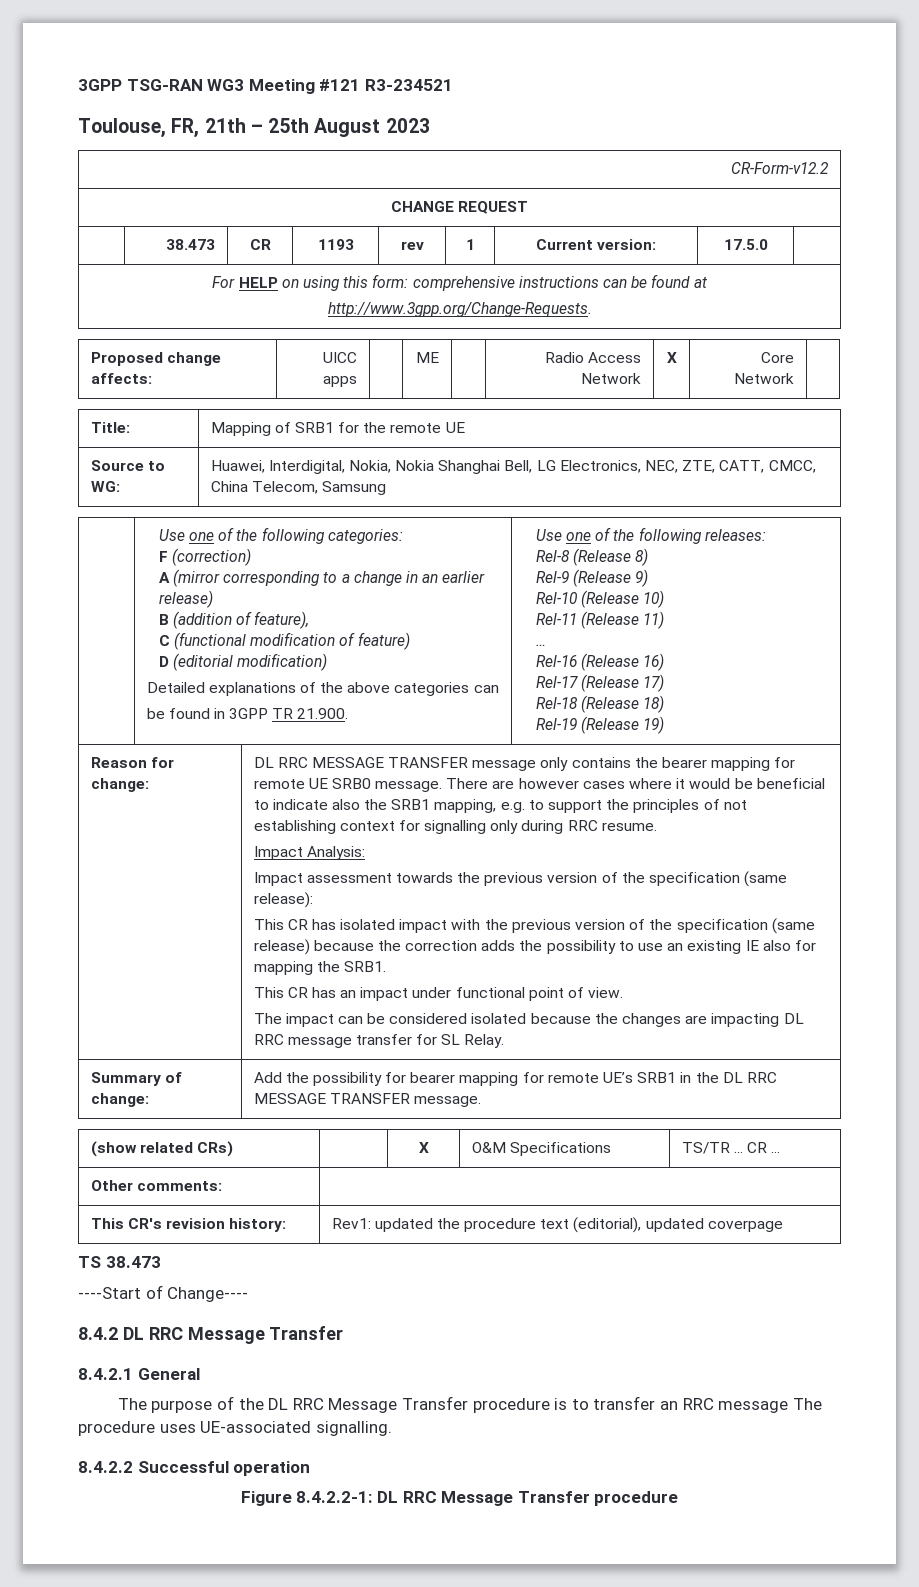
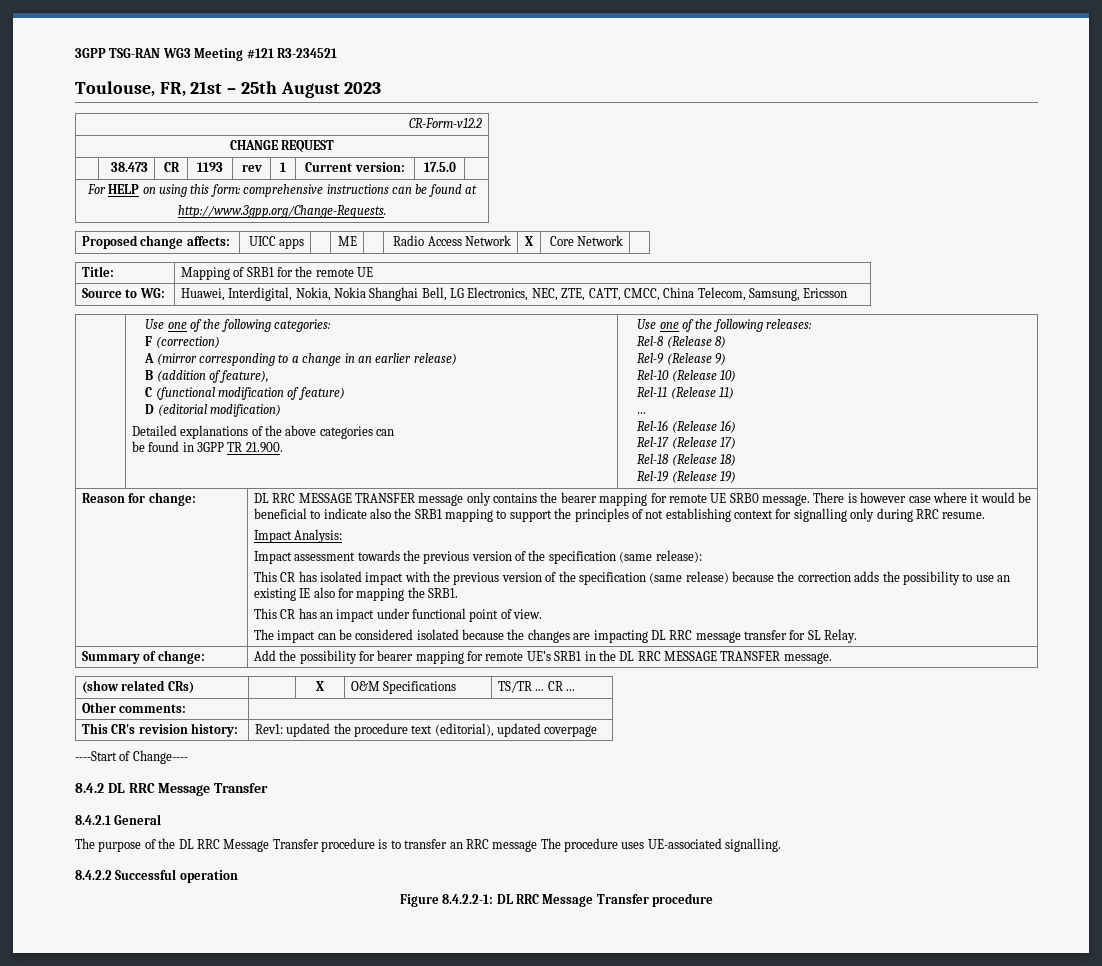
- Toulouse, FR, 21th – 25th August 2023
+ Toulouse, FR, 21st – 25th August 2023
- Source to WG: | Huawei, Interdigital, Nokia, Nokia Shanghai Bell, LG Electronics, NEC, ZTE, CATT, CMCC, China Telecom, Samsung
+ Source to WG: | Huawei, Interdigital, Nokia, Nokia Shanghai Bell, LG Electronics, NEC, ZTE, CATT, CMCC, China Telecom, Samsung, Ericsson
- There are however cases where it would be beneficial to indicate also the SRB1 mapping, e.g. to support the principles of not establishing context for signalling only during RRC resume.
+ There is however case where it would be beneficial to indicate also the SRB1 mapping to support the principles of not establishing context for signalling only during RRC resume.
- TS 38.473

